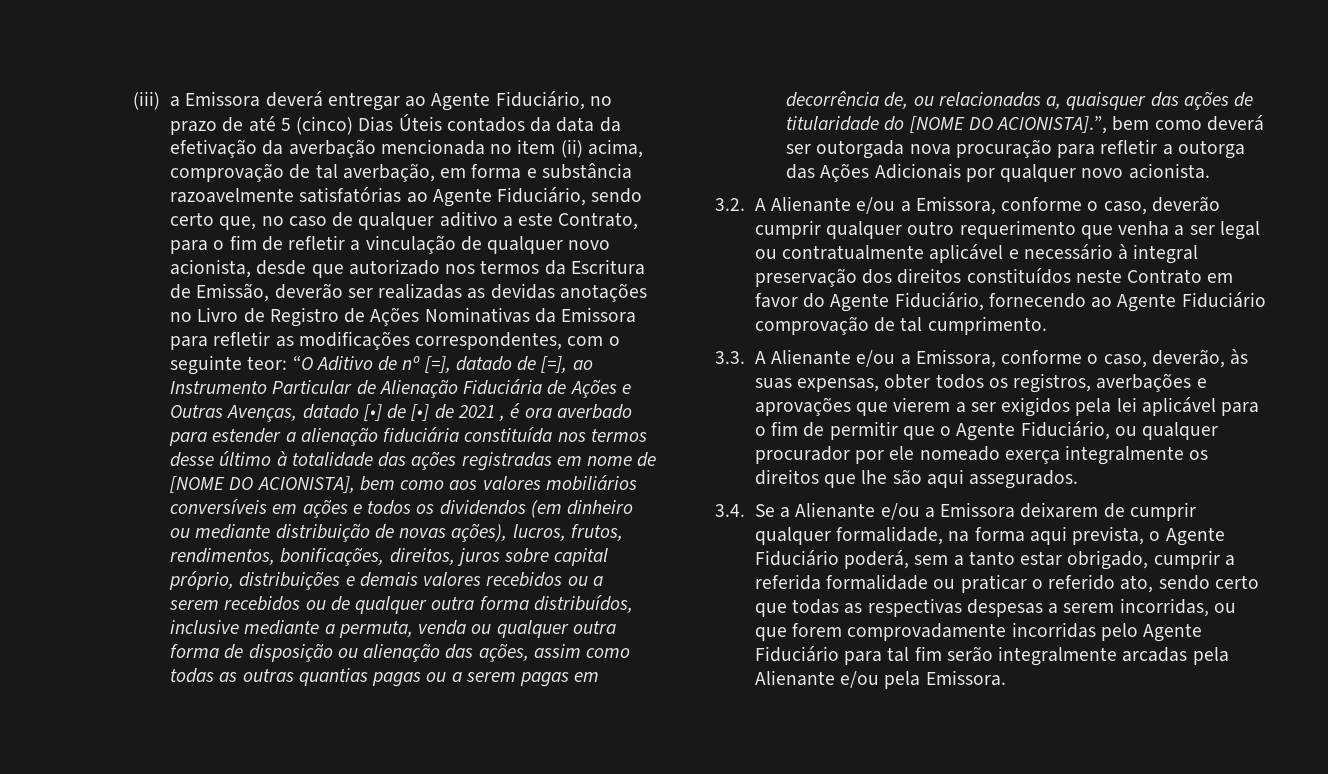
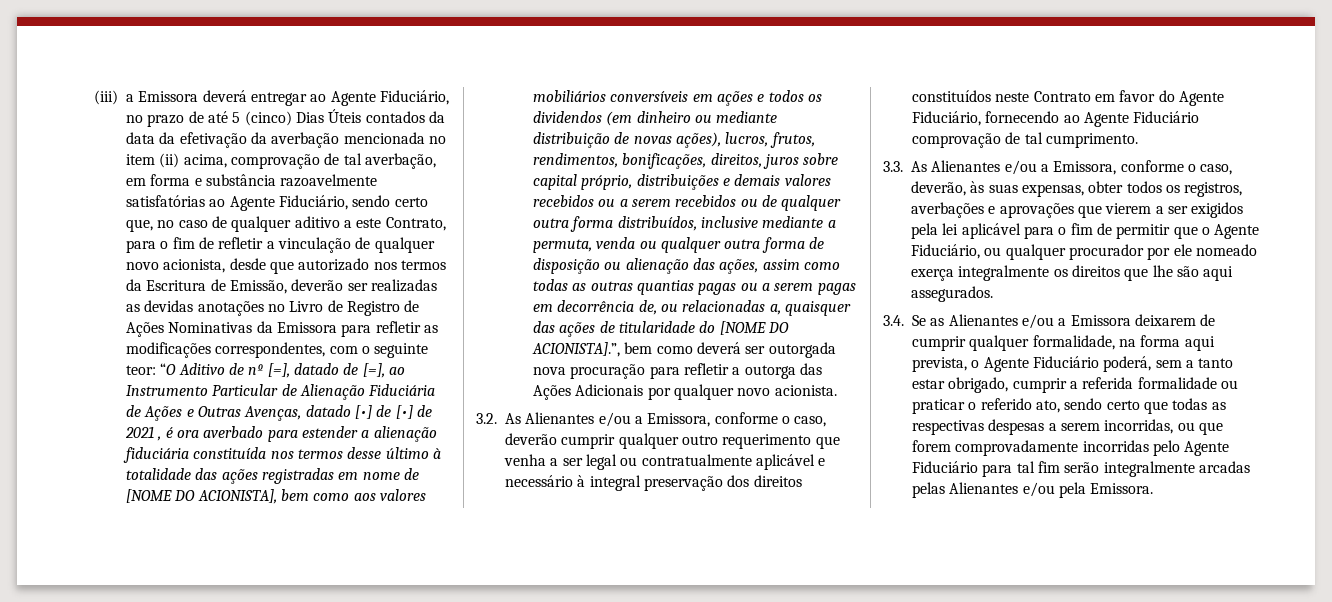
- 3.2. A Alienante e/ou a Emissora, conforme o caso, deverão cumprir qualquer outro requerimento que venha a ser legal ou contratualmente aplicável e necessário à integral preservação dos direitos constituídos neste Contrato em favor do Agente Fiduciário, fornecendo ao Agente Fiduciário comprovação de tal cumprimento.
+ 3.2. As Alienantes e/ou a Emissora, conforme o caso, deverão cumprir qualquer outro requerimento que venha a ser legal ou contratualmente aplicável e necessário à integral preservação dos direitos constituídos neste Contrato em favor do Agente Fiduciário, fornecendo ao Agente Fiduciário comprovação de tal cumprimento.
- 3.3. A Alienante e/ou a Emissora, conforme o caso, deverão, às suas expensas, obter todos os registros, averbações e aprovações que vierem a ser exigidos pela lei aplicável para o fim de permitir que o Agente Fiduciário, ou qualquer procurador por ele nomeado exerça integralmente os direitos que lhe são aqui assegurados.
+ 3.3. As Alienantes e/ou a Emissora, conforme o caso, deverão, às suas expensas, obter todos os registros, averbações e aprovações que vierem a ser exigidos pela lei aplicável para o fim de permitir que o Agente Fiduciário, ou qualquer procurador por ele nomeado exerça integralmente os direitos que lhe são aqui assegurados.
- 3.4. Se a Alienante e/ou a Emissora deixarem de cumprir qualquer formalidade, na forma aqui prevista, o Agente Fiduciário poderá, sem a tanto estar obrigado, cumprir a referida formalidade ou praticar o referido ato, sendo certo que todas as respectivas despesas a serem incorridas, ou que forem comprovadamente incorridas pelo Agente Fiduciário para tal fim serão integralmente arcadas pela Alienante e/ou pela Emissora.
+ 3.4. Se as Alienantes e/ou a Emissora deixarem de cumprir qualquer formalidade, na forma aqui prevista, o Agente Fiduciário poderá, sem a tanto estar obrigado, cumprir a referida formalidade ou praticar o referido ato, sendo certo que todas as respectivas despesas a serem incorridas, ou que forem comprovadamente incorridas pelo Agente Fiduciário para tal fim serão integralmente arcadas pelas Alienantes e/ou pela Emissora.

